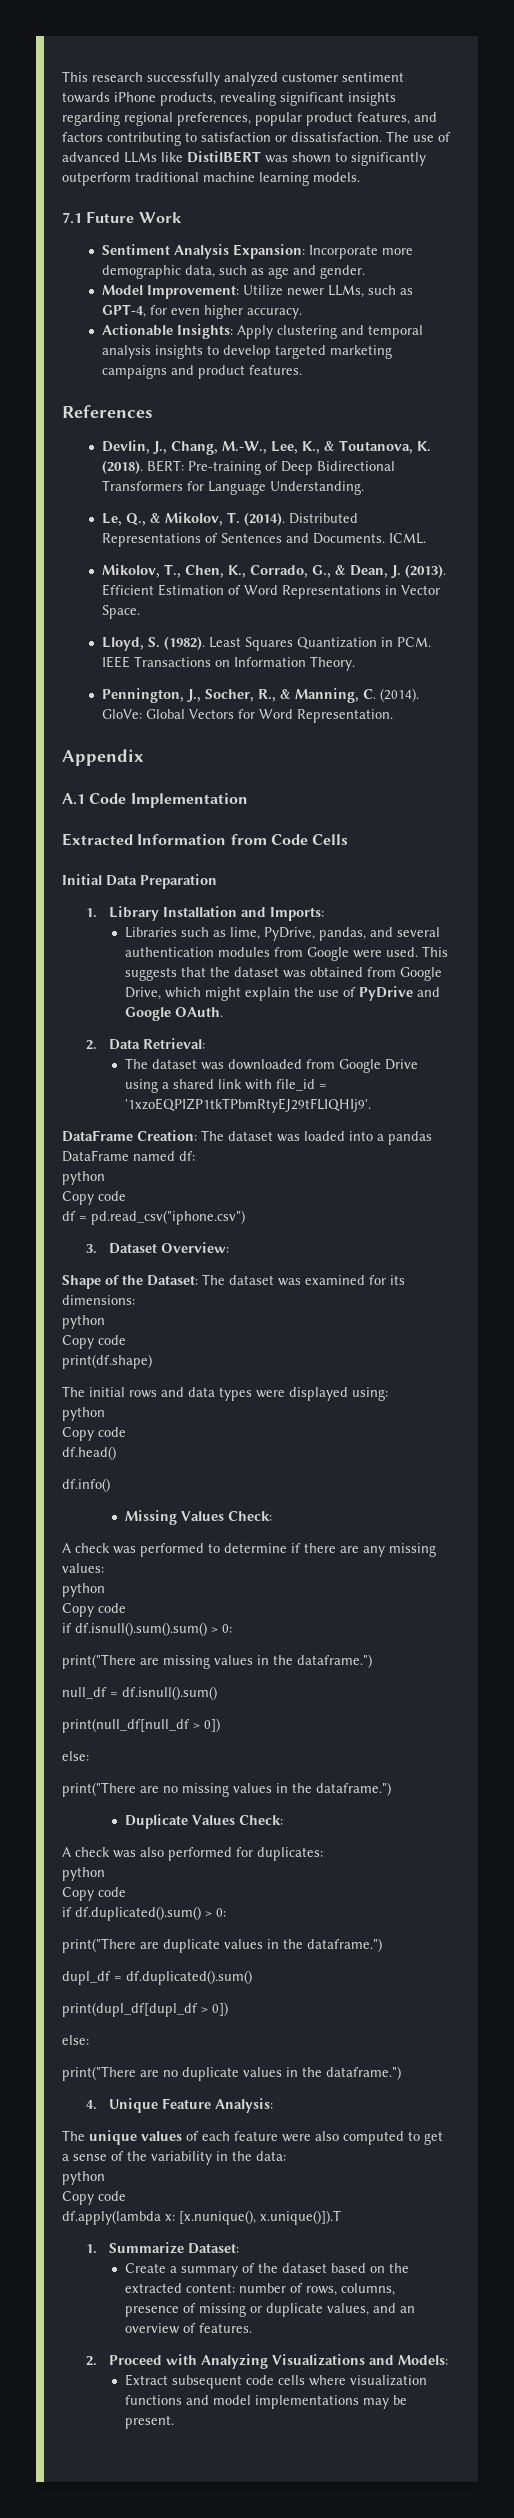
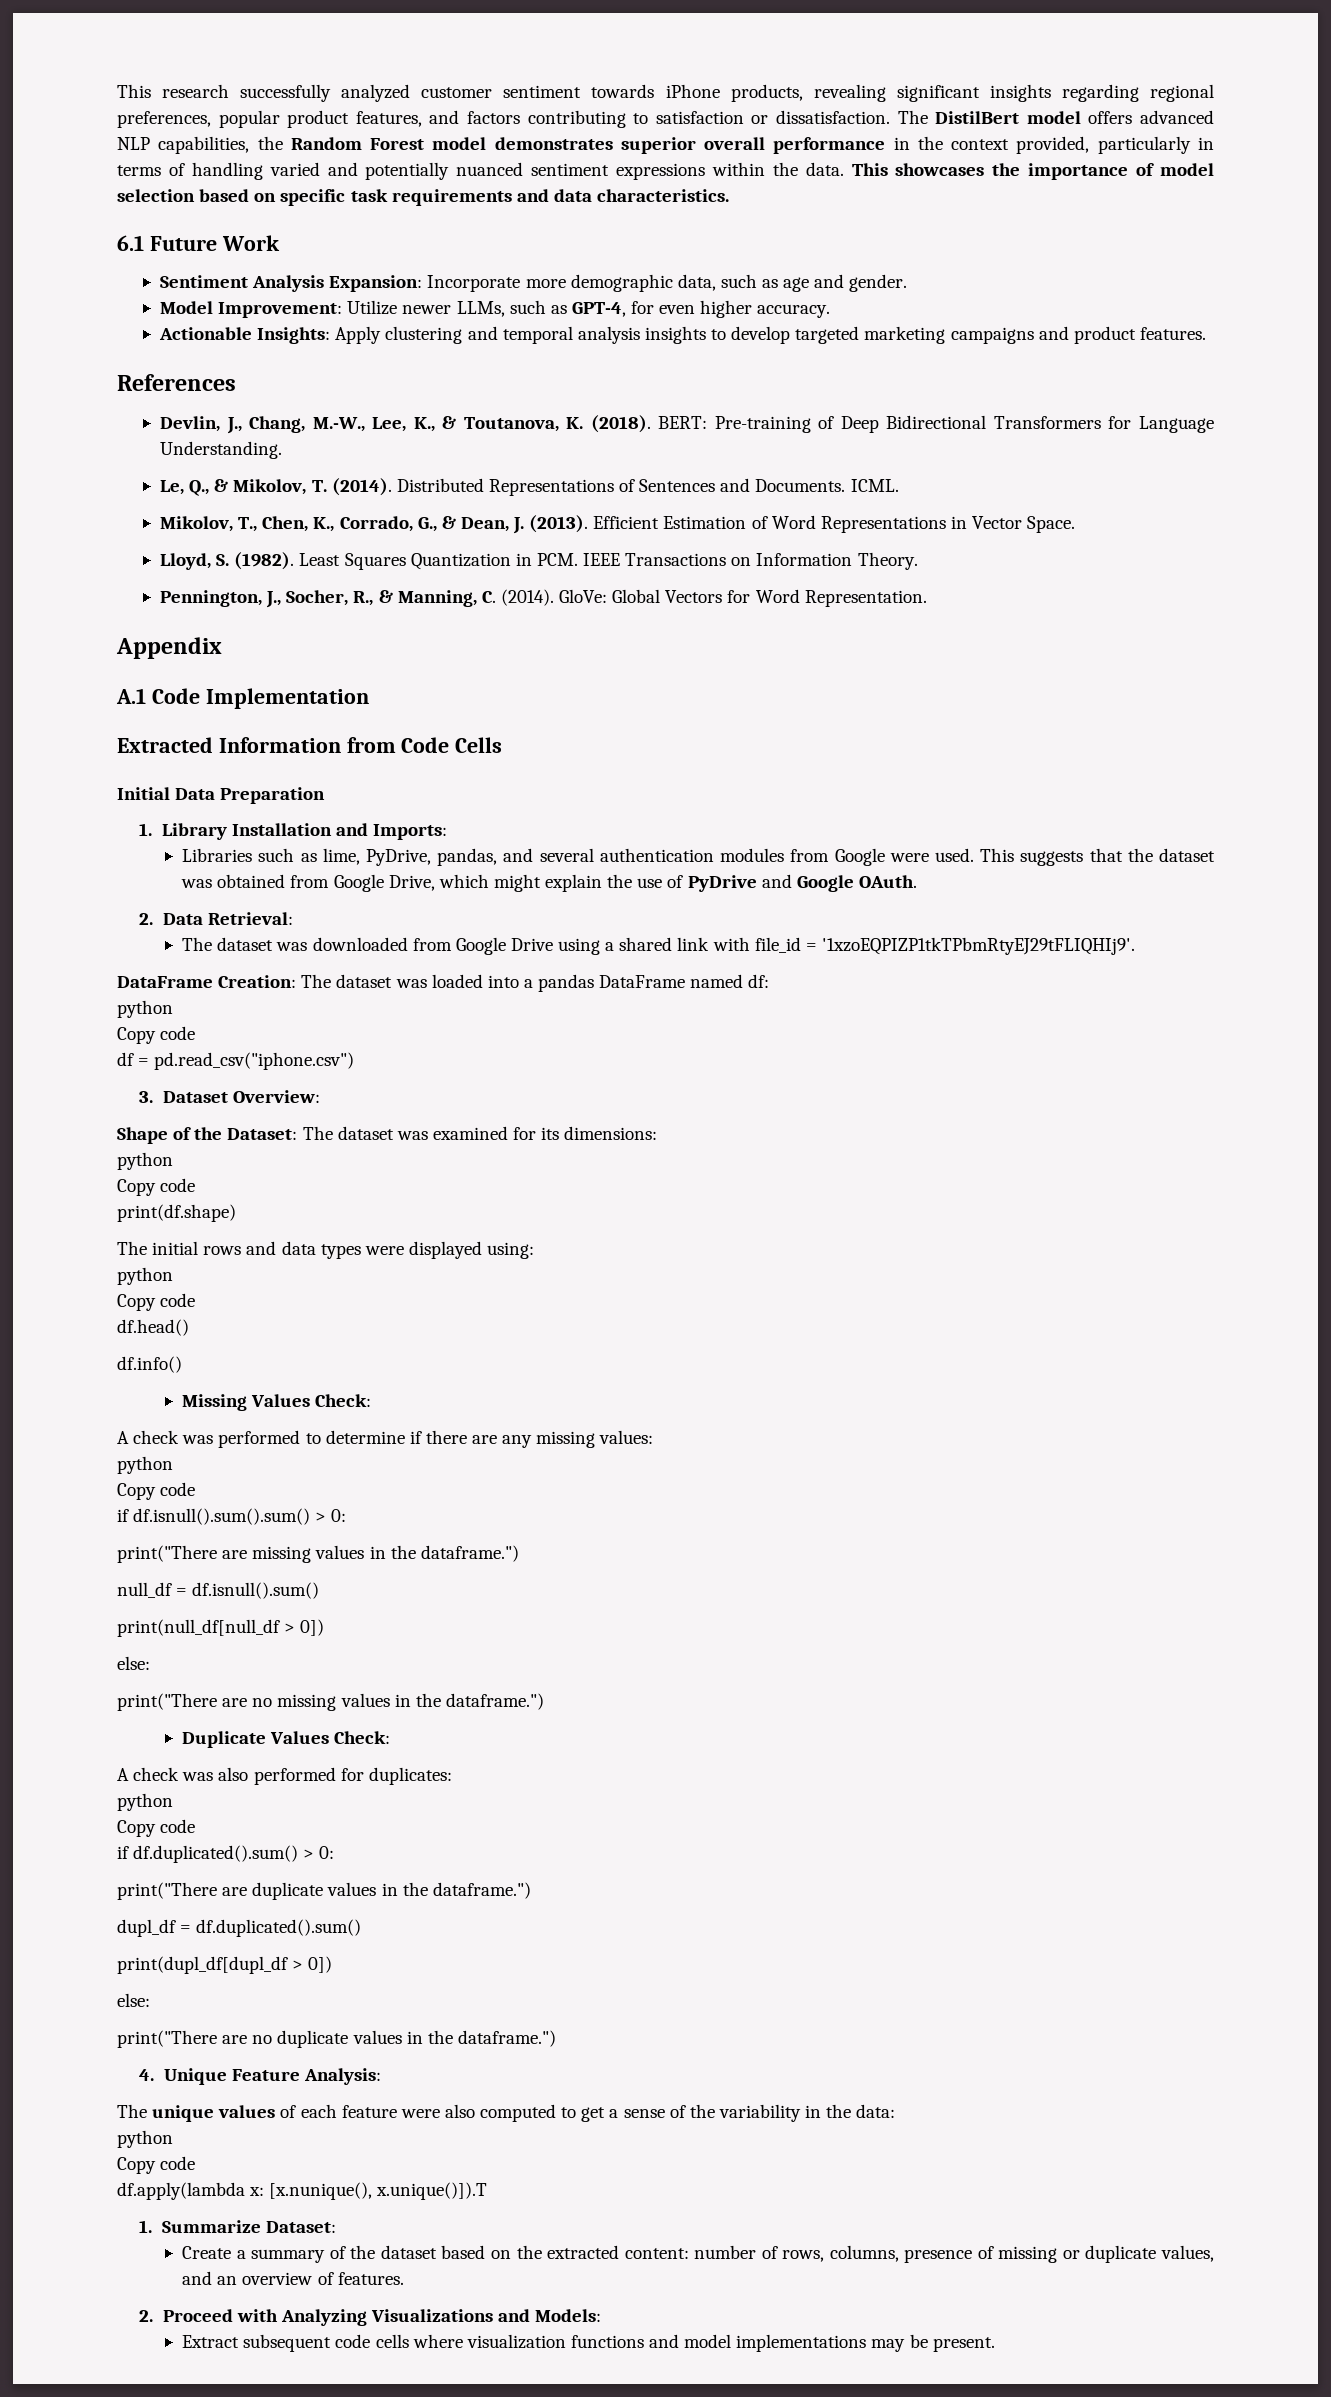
- The use of advanced LLMs like DistilBERT was shown to significantly outperform traditional machine learning models.
- 7.1 Future Work
+ The DistilBert model offers advanced NLP capabilities, the Random Forest model demonstrates superior overall performance in the context provided, particularly in terms of handling varied and potentially nuanced sentiment expressions within the data. This showcases the importance of model selection based on specific task requirements and data characteristics.
+ 6.1 Future Work

